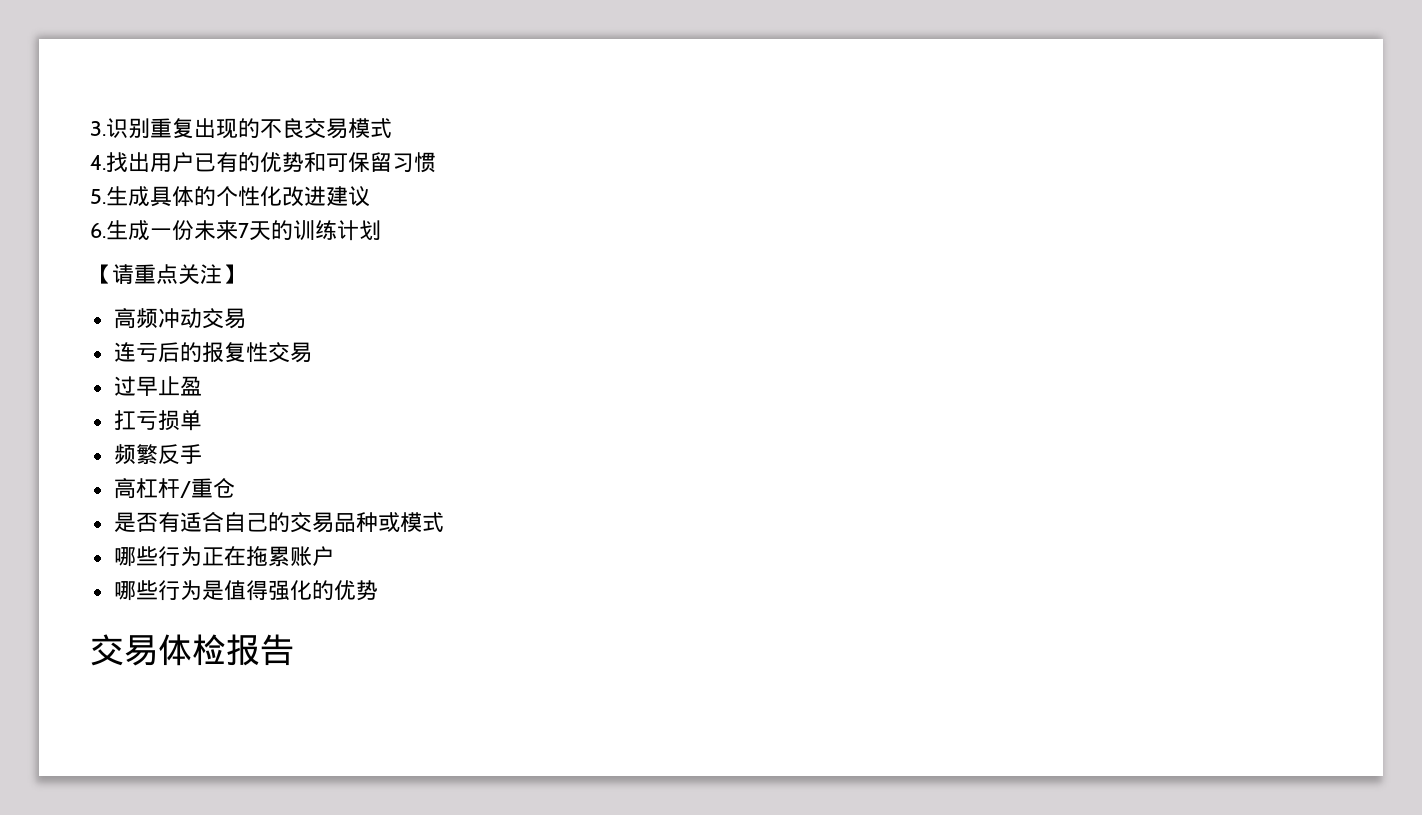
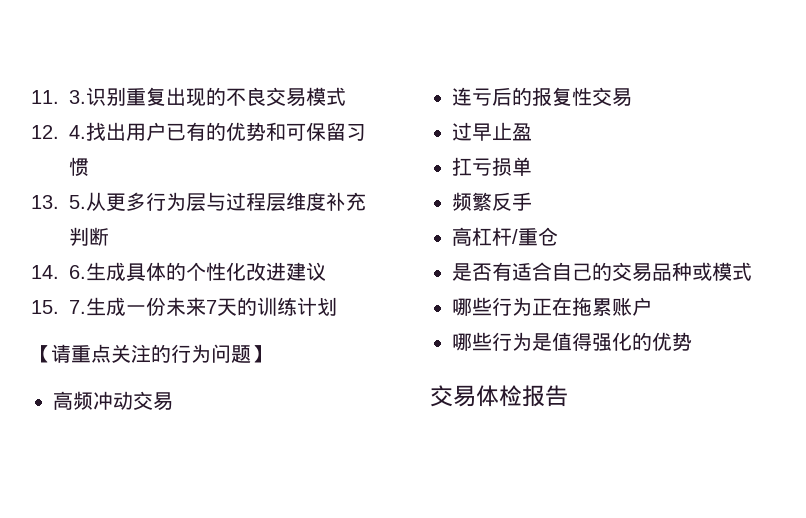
- 3.识别重复出现的不良交易模式
+ 11. 3.识别重复出现的不良交易模式
- 4.找出用户已有的优势和可保留习惯
+ 12. 4.找出用户已有的优势和可保留习惯
- 5.生成具体的个性化改进建议
+ 13. 5.从更多行为层与过程层维度补充判断
+ 14. 6.生成具体的个性化改进建议
- 6.生成一份未来7天的训练计划
+ 15. 7.生成一份未来7天的训练计划
- 【请重点关注】
+ 【请重点关注的行为问题】

